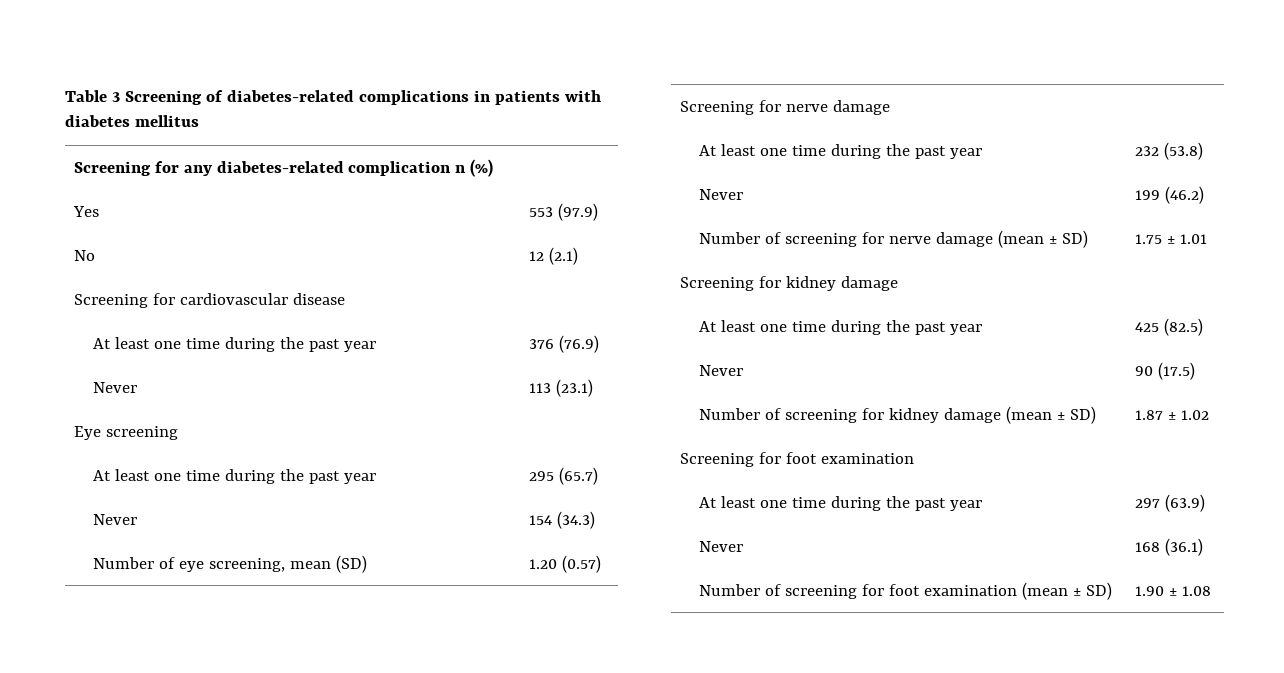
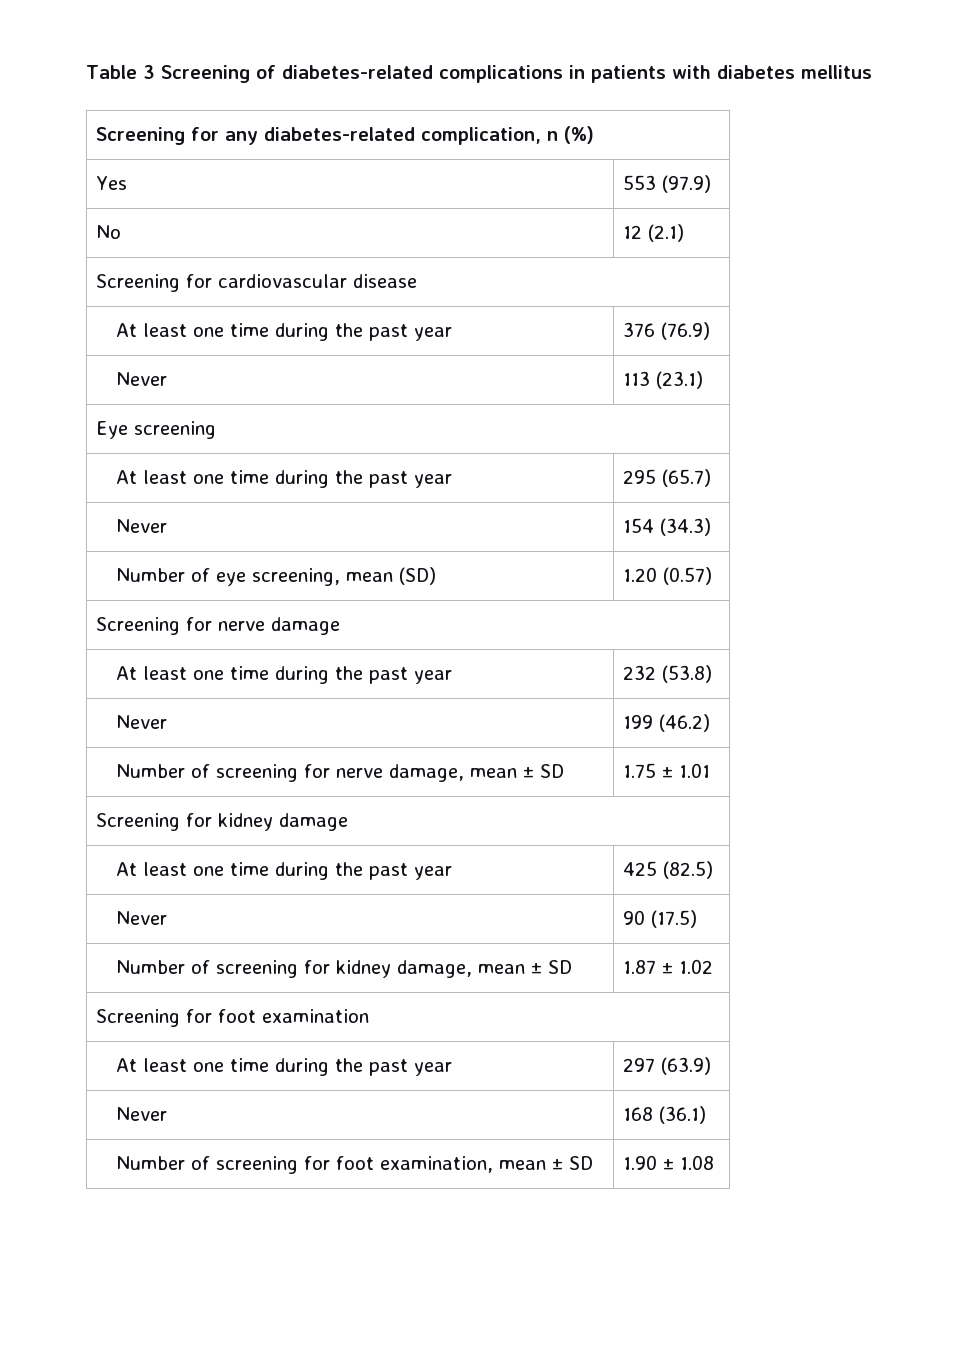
- Screening for any diabetes-related complication n (%)
+ Screening for any diabetes-related complication, n (%)
- Number of screening for nerve damage (mean ± SD) | 1.75 ± 1.01
+ Number of screening for nerve damage, mean ± SD | 1.75 ± 1.01
- Number of screening for kidney damage (mean ± SD) | 1.87 ± 1.02
+ Number of screening for kidney damage, mean ± SD | 1.87 ± 1.02
- Number of screening for foot examination (mean ± SD) | 1.90 ± 1.08
+ Number of screening for foot examination, mean ± SD | 1.90 ± 1.08

